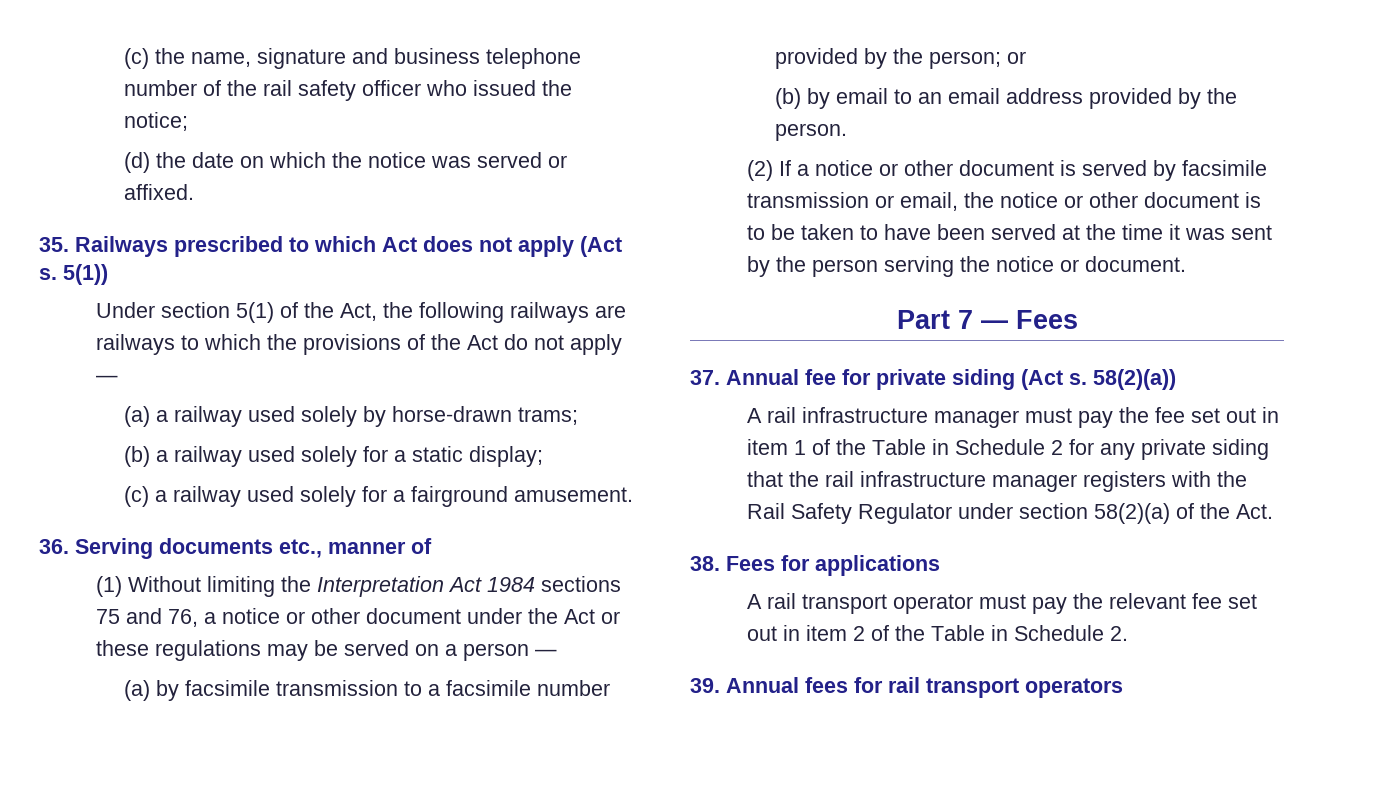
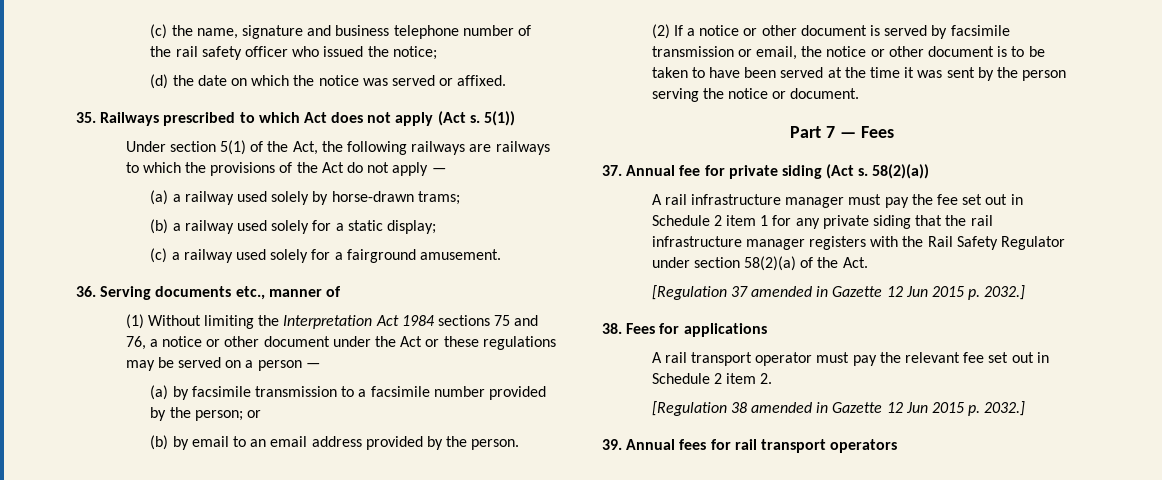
- A rail infrastructure manager must pay the fee set out in item 1 of the Table in Schedule 2 for any private siding that the rail infrastructure manager registers with the Rail Safety Regulator under section 58(2)(a) of the Act.
+ A rail infrastructure manager must pay the fee set out in Schedule 2 item 1 for any private siding that the rail infrastructure manager registers with the Rail Safety Regulator under section 58(2)(a) of the Act.
+ [Regulation 37 amended in Gazette 12 Jun 2015 p. 2032.]
- A rail transport operator must pay the relevant fee set out in item 2 of the Table in Schedule 2.
+ A rail transport operator must pay the relevant fee set out in Schedule 2 item 2.
+ [Regulation 38 amended in Gazette 12 Jun 2015 p. 2032.]

